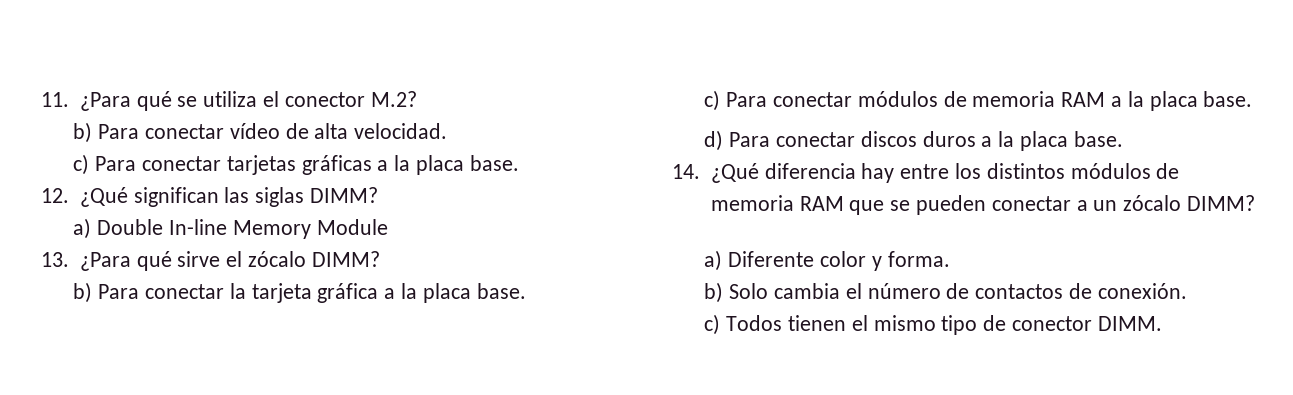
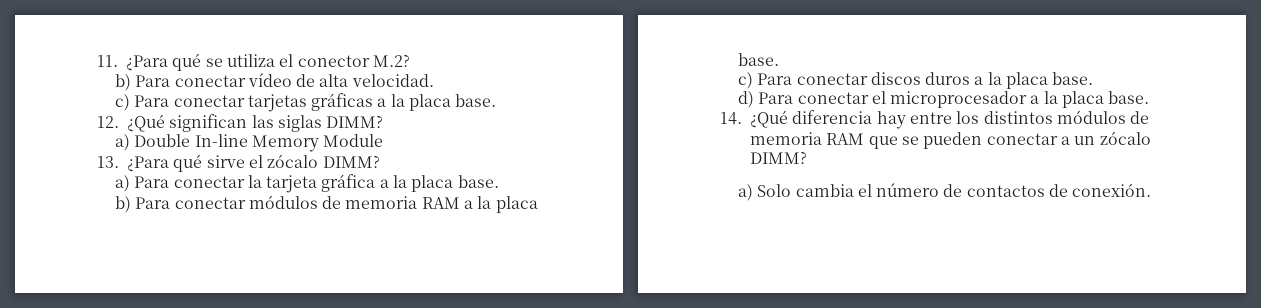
- b) Para conectar la tarjeta gráfica a la placa base.
+ a) Para conectar la tarjeta gráfica a la placa base.
- c) Para conectar módulos de memoria RAM a la placa base.
+ b) Para conectar módulos de memoria RAM a la placa base.
- d) Para conectar discos duros a la placa base.
+ c) Para conectar discos duros a la placa base.
+ d) Para conectar el microprocesador a la placa base.
- a) Diferente color y forma.
- b) Solo cambia el número de contactos de conexión.
+ a) Solo cambia el número de contactos de conexión.
- c) Todos tienen el mismo tipo de conector DIMM.

